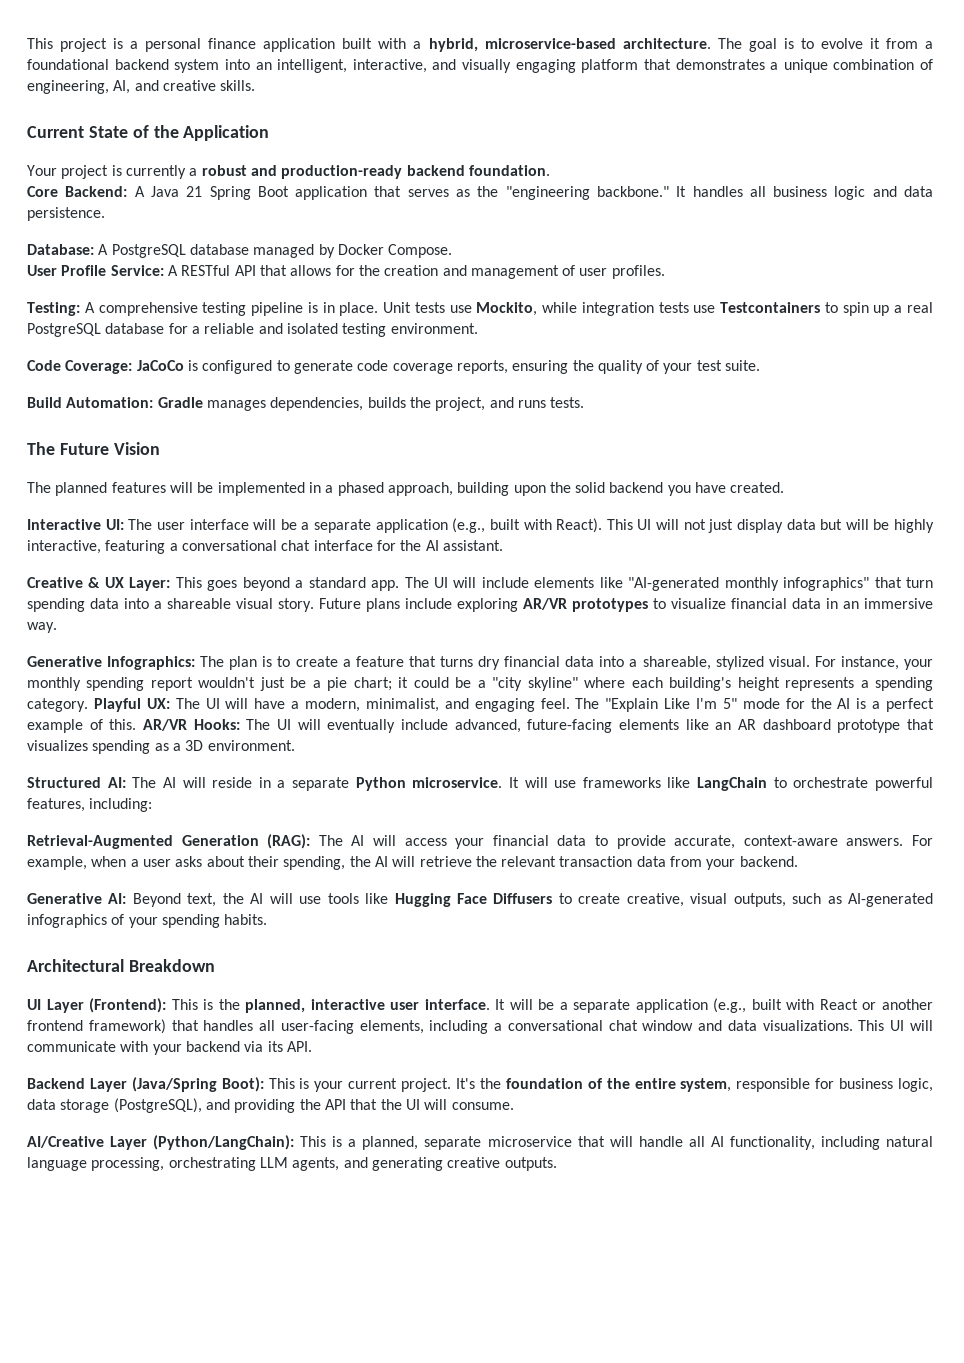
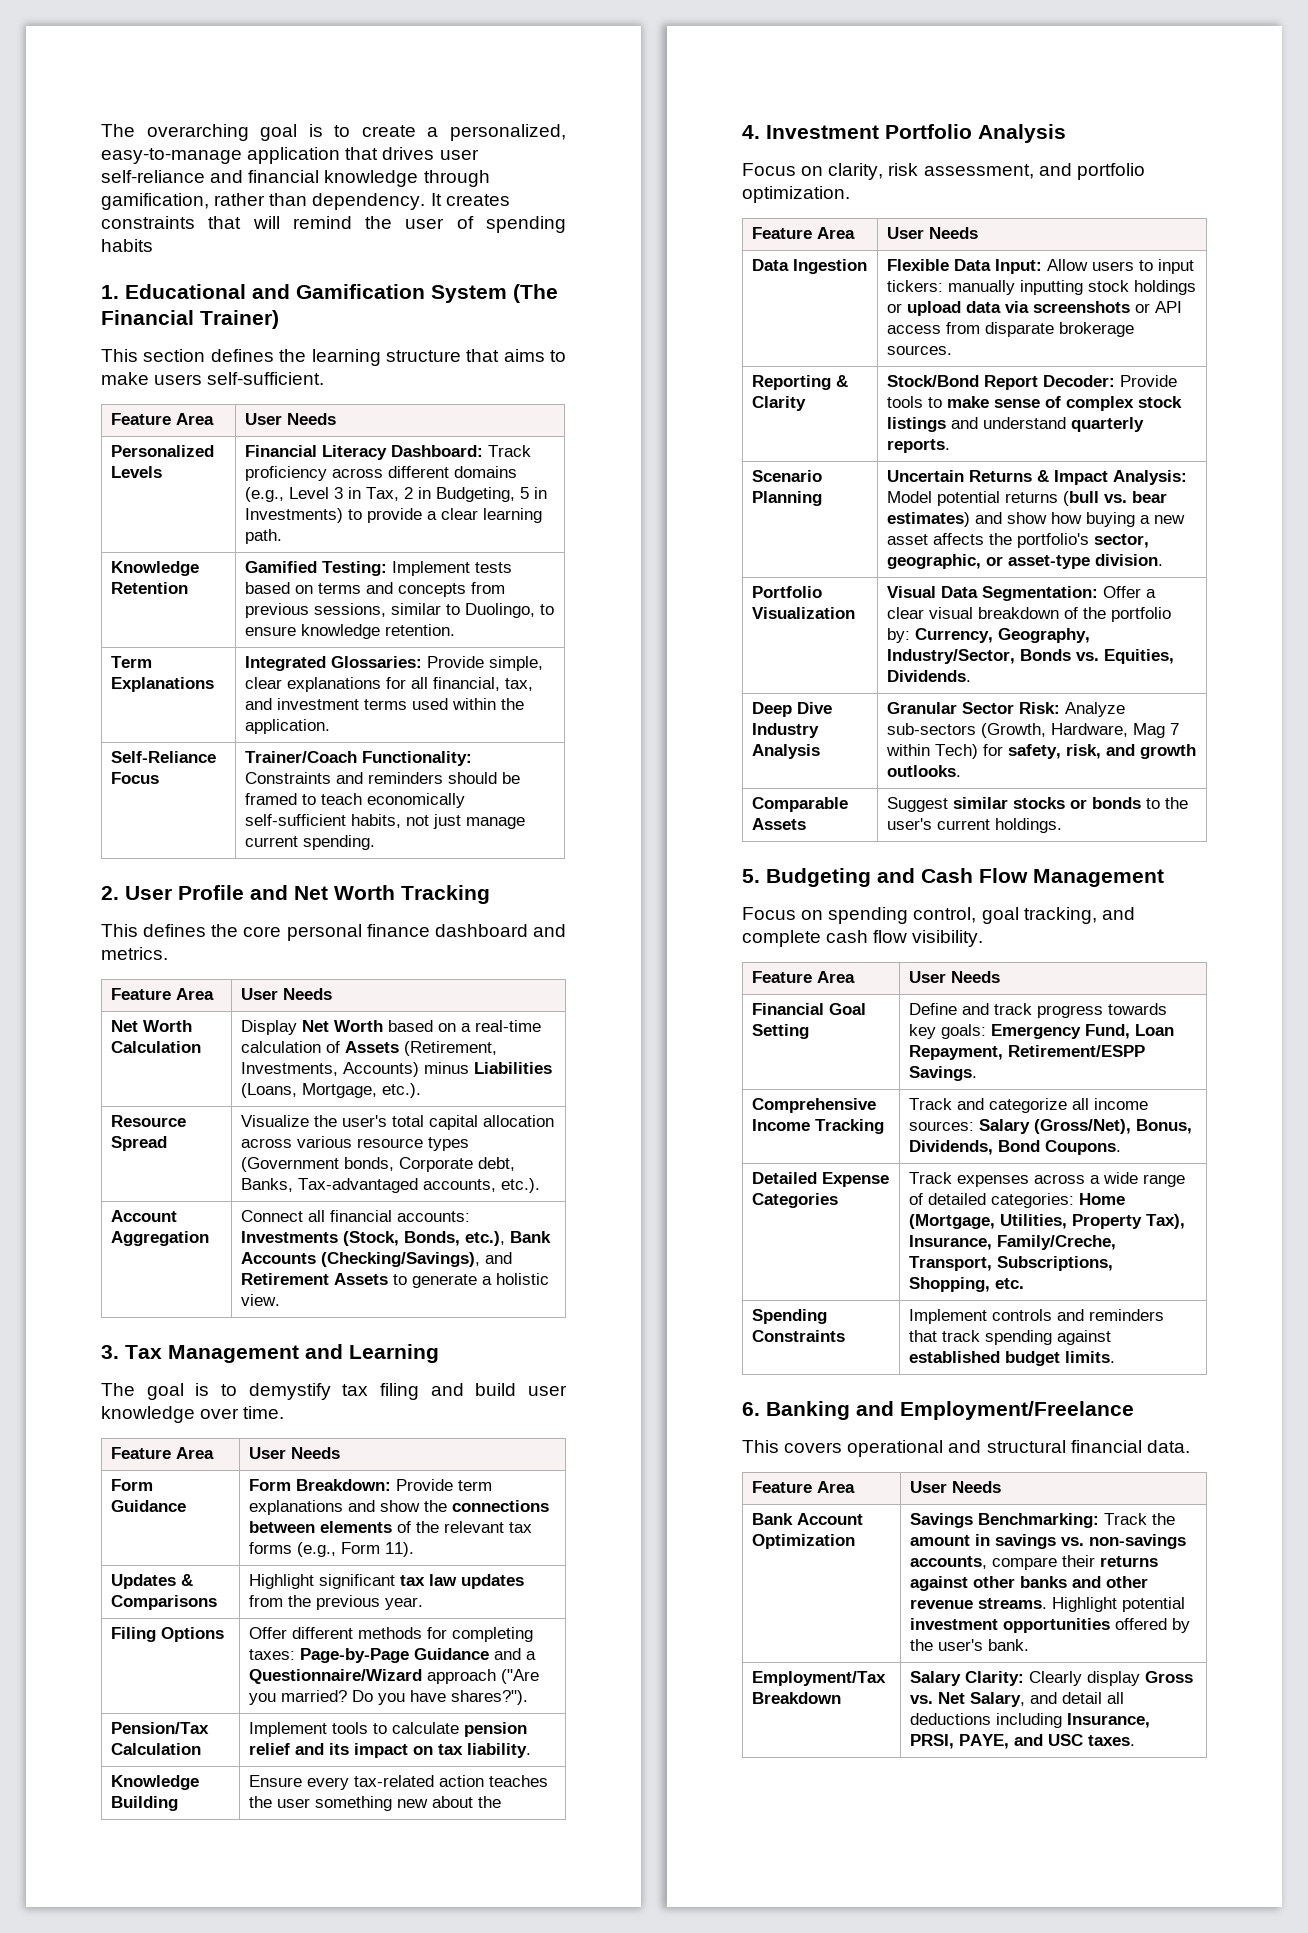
- This project is a personal finance application built with a hybrid, microservice-based architecture. The goal is to evolve it from a foundational backend system into an intelligent, interactive, and visually engaging platform that demonstrates a unique combination of engineering, AI, and creative skills.
- Current State of the Application
- Your project is currently a robust and production-ready backend foundation.
- Core Backend: A Java 21 Spring Boot application that serves as the "engineering backbone." It handles all business logic and data persistence.
- Database: A PostgreSQL database managed by Docker Compose.
- User Profile Service: A RESTful API that allows for the creation and management of user profiles.
- Testing: A comprehensive testing pipeline is in place. Unit tests use Mockito, while integration tests use Testcontainers to spin up a real PostgreSQL database for a reliable and isolated testing environment.
- Code Coverage: JaCoCo is configured to generate code coverage reports, ensuring the quality of your test suite.
- Build Automation: Gradle manages dependencies, builds the project, and runs tests.
- The Future Vision
- The planned features will be implemented in a phased approach, building upon the solid backend you have created.
- Interactive UI: The user interface will be a separate application (e.g., built with React). This UI will not just display data but will be highly interactive, featuring a conversational chat interface for the AI assistant.
- Creative & UX Layer: This goes beyond a standard app. The UI will include elements like "AI-generated monthly infographics" that turn spending data into a shareable visual story. Future plans include exploring AR/VR prototypes to visualize financial data in an immersive way.
- Generative Infographics: The plan is to create a feature that turns dry financial data into a shareable, stylized visual. For instance, your monthly spending report wouldn't just be a pie chart; it could be a "city skyline" where each building's height represents a spending category. Playful UX: The UI will have a modern, minimalist, and engaging feel. The "Explain Like I'm 5" mode for the AI is a perfect example of this. AR/VR Hooks: The UI will eventually include advanced, future-facing elements like an AR dashboard prototype that visualizes spending as a 3D environment.
- Structured AI: The AI will reside in a separate Python microservice. It will use frameworks like LangChain to orchestrate powerful features, including:
- Retrieval-Augmented Generation (RAG): The AI will access your financial data to provide accurate, context-aware answers. For example, when a user asks about their spending, the AI will retrieve the relevant transaction data from your backend.
- Generative AI: Beyond text, the AI will use tools like Hugging Face Diffusers to create creative, visual outputs, such as AI-generated infographics of your spending habits.
- Architectural Breakdown
- UI Layer (Frontend): This is the planned, interactive user interface. It will be a separate application (e.g., built with React or another frontend framework) that handles all user-facing elements, including a conversational chat window and data visualizations. This UI will communicate with your backend via its API.
- Backend Layer (Java/Spring Boot): This is your current project. It's the foundation of the entire system, responsible for business logic, data storage (PostgreSQL), and providing the API that the UI will consume.
- AI/Creative Layer (Python/LangChain): This is a planned, separate microservice that will handle all AI functionality, including natural language processing, orchestrating LLM agents, and generating creative outputs.
+ The overarching goal is to create a personalized, easy-to-manage application that drives user self-reliance and financial knowledge through gamification, rather than dependency. It creates constraints that will remind the user of spending habits
+ 1. Educational and Gamification System (The Financial Trainer)
+ This section defines the learning structure that aims to make users self-sufficient.
+ Feature Area | User Needs
+ Personalized Levels | Financial Literacy Dashboard: Track proficiency across different domains (e.g., Level 3 in Tax, 2 in Budgeting, 5 in Investments) to provide a clear learning path.
+ Knowledge Retention | Gamified Testing: Implement tests based on terms and concepts from previous sessions, similar to Duolingo, to ensure knowledge retention.
+ Term Explanations | Integrated Glossaries: Provide simple, clear explanations for all financial, tax, and investment terms used within the application.
+ Self-Reliance Focus | Trainer/Coach Functionality: Constraints and reminders should be framed to teach economically self-sufficient habits, not just manage current spending.
+ 2. User Profile and Net Worth Tracking
+ This defines the core personal finance dashboard and metrics.
+ Feature Area | User Needs
+ Net Worth Calculation | Display Net Worth based on a real-time calculation of Assets (Retirement, Investments, Accounts) minus Liabilities (Loans, Mortgage, etc.).
+ Resource Spread | Visualize the user's total capital allocation across various resource types (Government bonds, Corporate debt, Banks, Tax-advantaged accounts, etc.).
+ Account Aggregation | Connect all financial accounts: Investments (Stock, Bonds, etc.), Bank Accounts (Checking/Savings), and Retirement Assets to generate a holistic view.
+ 3. Tax Management and Learning
+ The goal is to demystify tax filing and build user knowledge over time.
+ Feature Area | User Needs
+ Form Guidance | Form Breakdown: Provide term explanations and show the connections between elements of the relevant tax forms (e.g., Form 11).
+ Updates & Comparisons | Highlight significant tax law updates from the previous year.
+ Filing Options | Offer different methods for completing taxes: Page-by-Page Guidance and a Questionnaire/Wizard approach ("Are you married? Do you have shares?").
+ Pension/Tax Calculation | Implement tools to calculate pension relief and its impact on tax liability.
+ Knowledge Building | Ensure every tax-related action teaches the user something new about the
+ 4. Investment Portfolio Analysis
+ Focus on clarity, risk assessment, and portfolio optimization.
+ Feature Area | User Needs
+ Data Ingestion | Flexible Data Input: Allow users to input tickers: manually inputting stock holdings or upload data via screenshots or API access from disparate brokerage sources.
+ Reporting & Clarity | Stock/Bond Report Decoder: Provide tools to make sense of complex stock listings and understand quarterly reports.
+ Scenario Planning | Uncertain Returns & Impact Analysis: Model potential returns (bull vs. bear estimates) and show how buying a new asset affects the portfolio's sector, geographic, or asset-type division.
+ Portfolio Visualization | Visual Data Segmentation: Offer a clear visual breakdown of the portfolio by: Currency, Geography, Industry/Sector, Bonds vs. Equities, Dividends.
+ Deep Dive Industry Analysis | Granular Sector Risk: Analyze sub-sectors (Growth, Hardware, Mag 7 within Tech) for safety, risk, and growth outlooks.
+ Comparable Assets | Suggest similar stocks or bonds to the user's current holdings.
+ 5. Budgeting and Cash Flow Management
+ Focus on spending control, goal tracking, and complete cash flow visibility.
+ Feature Area | User Needs
+ Financial Goal Setting | Define and track progress towards key goals: Emergency Fund, Loan Repayment, Retirement/ESPP Savings.
+ Comprehensive Income Tracking | Track and categorize all income sources: Salary (Gross/Net), Bonus, Dividends, Bond Coupons.
+ Detailed Expense Categories | Track expenses across a wide range of detailed categories: Home (Mortgage, Utilities, Property Tax), Insurance, Family/Creche, Transport, Subscriptions, Shopping, etc.
+ Spending Constraints | Implement controls and reminders that track spending against established budget limits.
+ 6. Banking and Employment/Freelance
+ This covers operational and structural financial data.
+ Feature Area | User Needs
+ Bank Account Optimization | Savings Benchmarking: Track the amount in savings vs. non-savings accounts, compare their returns against other banks and other revenue streams. Highlight potential investment opportunities offered by the user's bank.
+ Employment/Tax Breakdown | Salary Clarity: Clearly display Gross vs. Net Salary, and detail all deductions including Insurance, PRSI, PAYE, and USC taxes.

